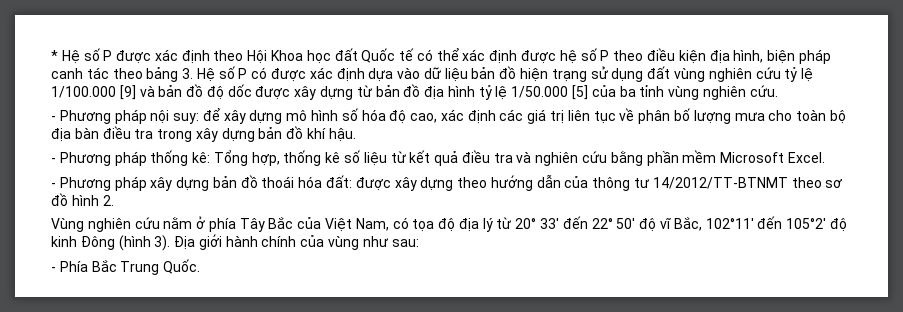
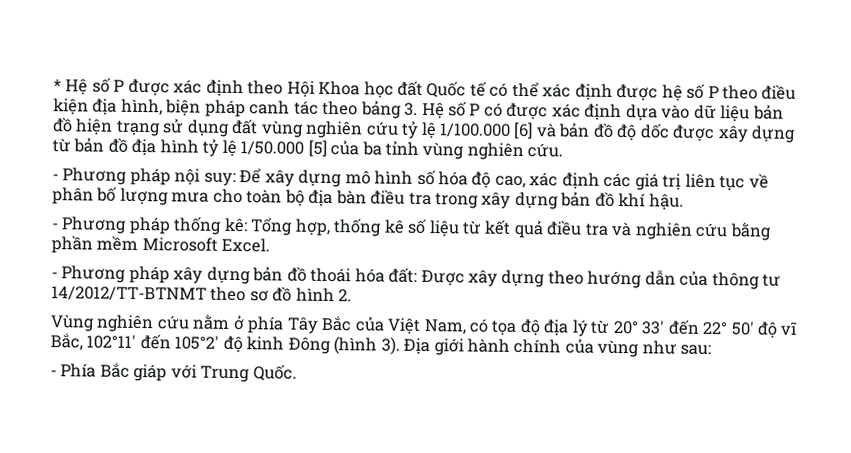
- * Hệ số P được xác định theo Hội Khoa học đất Quốc tế có thể xác định được hệ số P theo điều kiện địa hình, biện pháp canh tác theo bảng 3. Hệ số P có được xác định dựa vào dữ liệu bản đồ hiện trạng sử dụng đất vùng nghiên cứu tỷ lệ 1/100.000 [9] và bản đồ độ dốc được xây dựng từ bản đồ địa hình tỷ lệ 1/50.000 [5] của ba tỉnh vùng nghiên cứu.
+ * Hệ số P được xác định theo Hội Khoa học đất Quốc tế có thể xác định được hệ số P theo điều kiện địa hình, biện pháp canh tác theo bảng 3. Hệ số P có được xác định dựa vào dữ liệu bản đồ hiện trạng sử dụng đất vùng nghiên cứu tỷ lệ 1/100.000 [6] và bản đồ độ dốc được xây dựng từ bản đồ địa hình tỷ lệ 1/50.000 [5] của ba tỉnh vùng nghiên cứu.
- - Phương pháp nội suy: để xây dựng mô hình số hóa độ cao, xác định các giá trị liên tục về phân bố lượng mưa cho toàn bộ địa bàn điều tra trong xây dựng bản đồ khí hậu.
+ - Phương pháp nội suy: Để xây dựng mô hình số hóa độ cao, xác định các giá trị liên tục về phân bố lượng mưa cho toàn bộ địa bàn điều tra trong xây dựng bản đồ khí hậu.
- - Phương pháp xây dựng bản đồ thoái hóa đất: được xây dựng theo hướng dẫn của thông tư 14/2012/TT-BTNMT theo sơ đồ hình 2.
+ - Phương pháp xây dựng bản đồ thoái hóa đất: Được xây dựng theo hướng dẫn của thông tư 14/2012/TT-BTNMT theo sơ đồ hình 2.
- - Phía Bắc Trung Quốc.
+ - Phía Bắc giáp với Trung Quốc.

